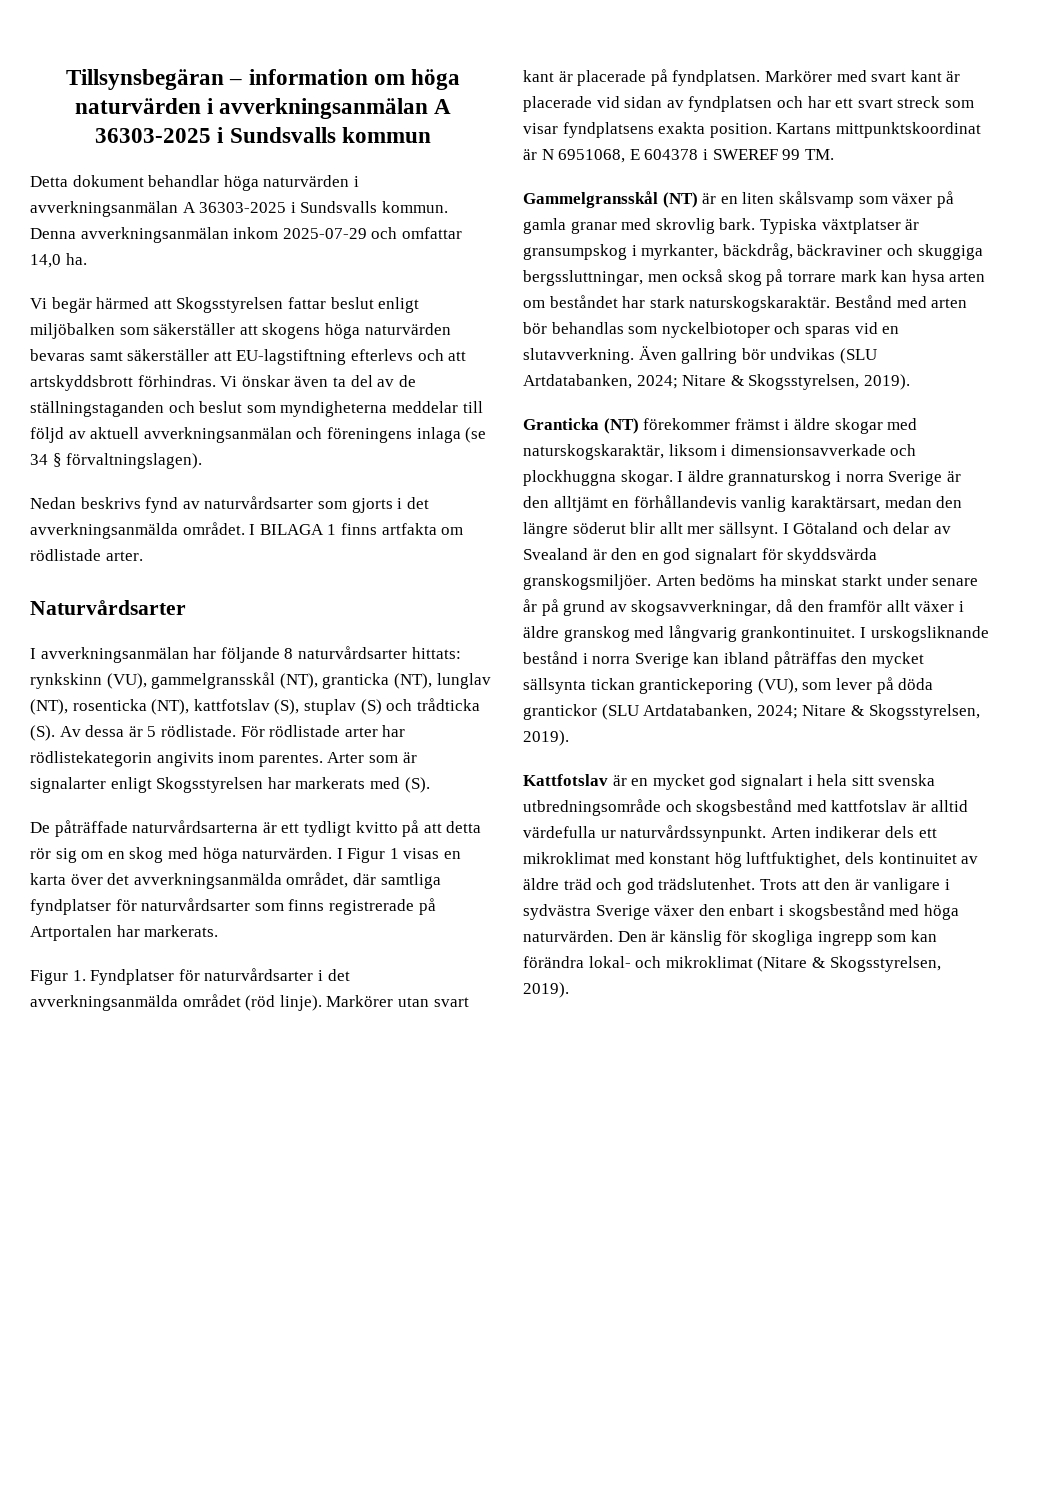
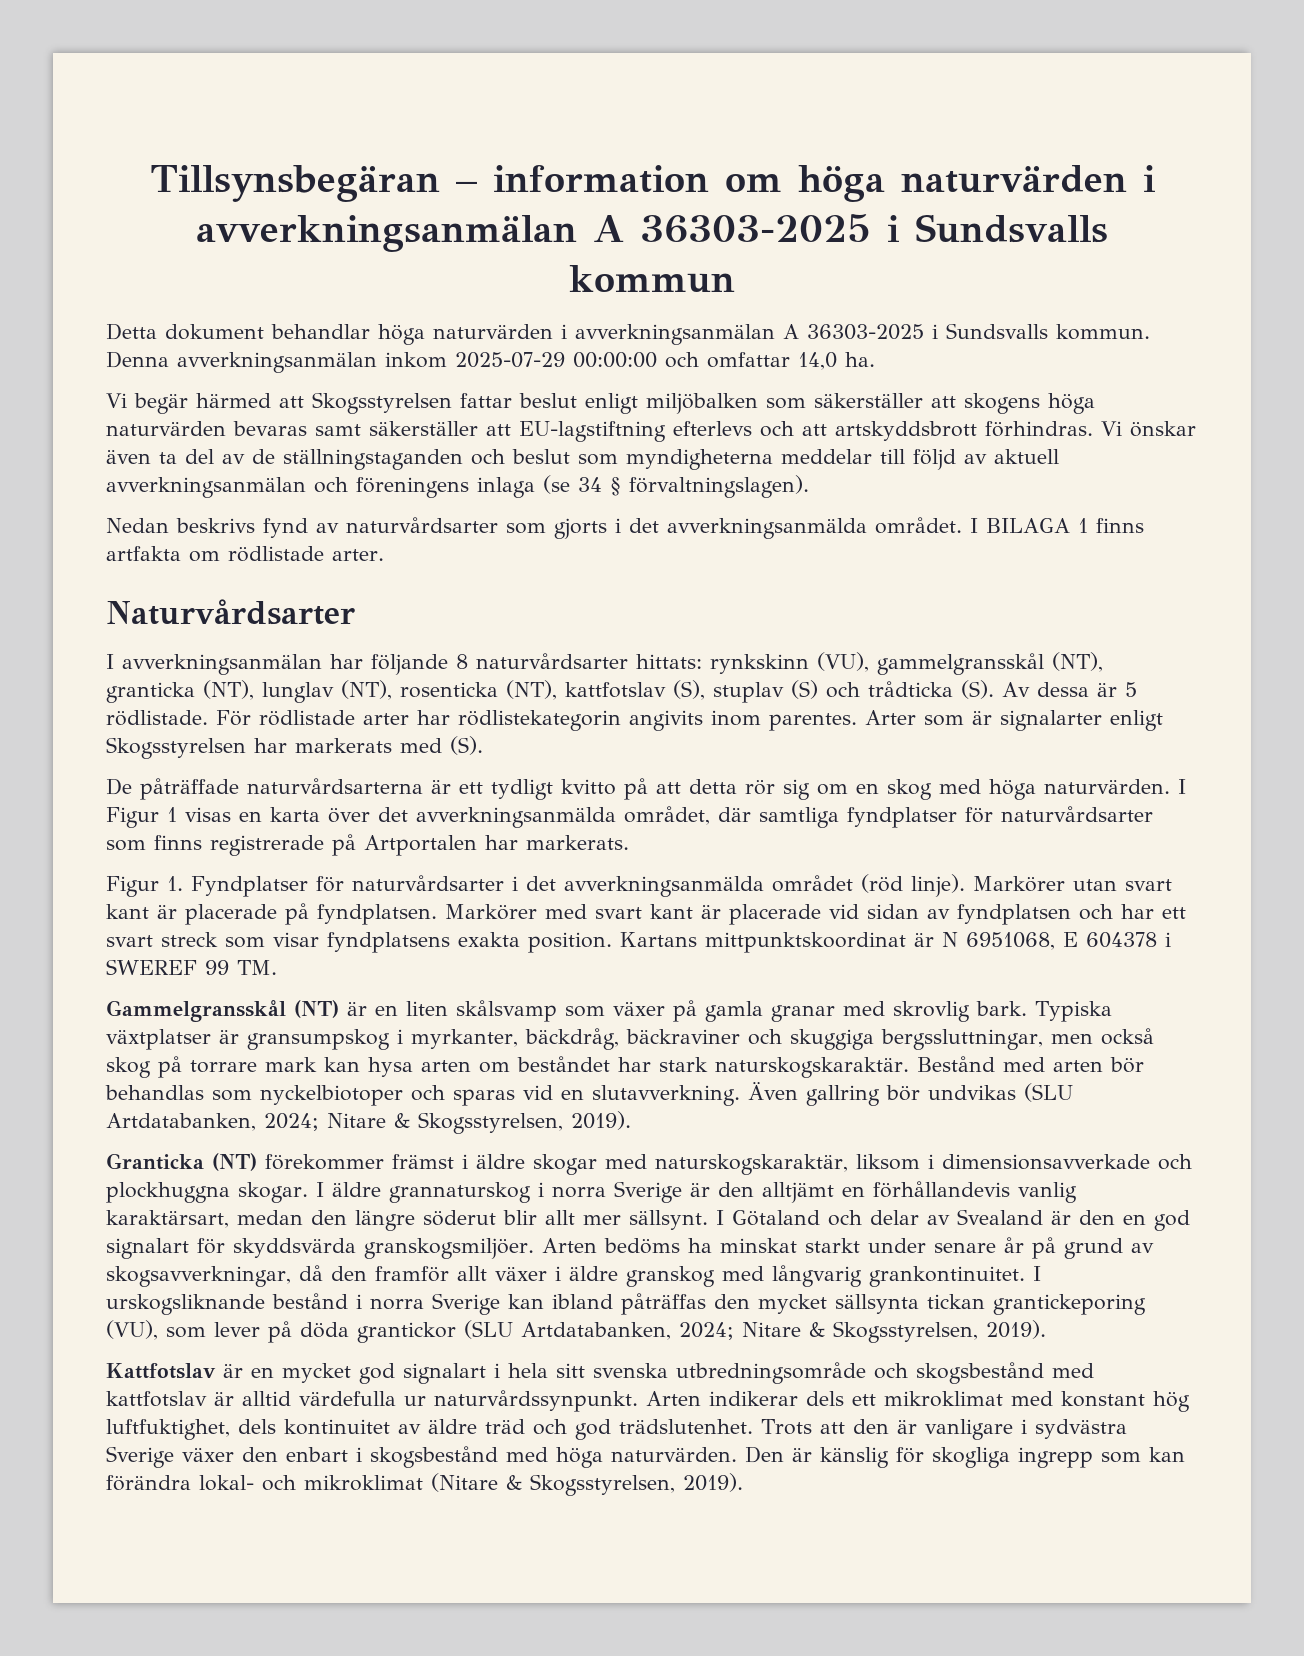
- Denna avverkningsanmälan inkom 2025-07-29 och omfattar 14,0 ha.
+ Denna avverkningsanmälan inkom 2025-07-29 00:00:00 och omfattar 14,0 ha.

